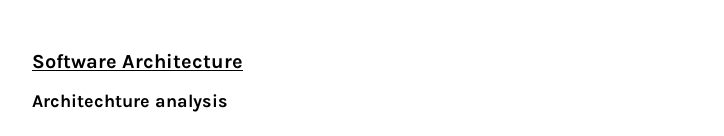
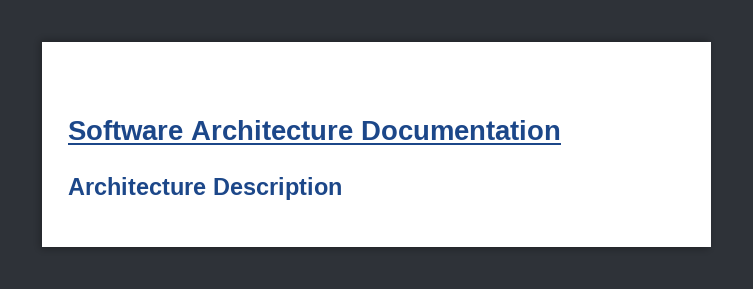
- Software Architecture
- Architechture analysis
+ Software Architecture Documentation
+ Architecture Description

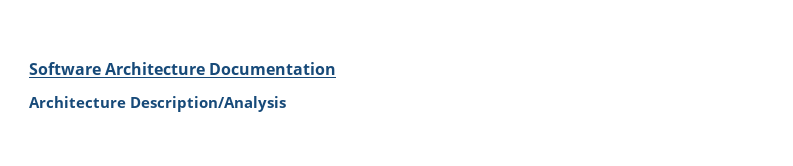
- Architecture Description
+ Architecture Description/Analysis

